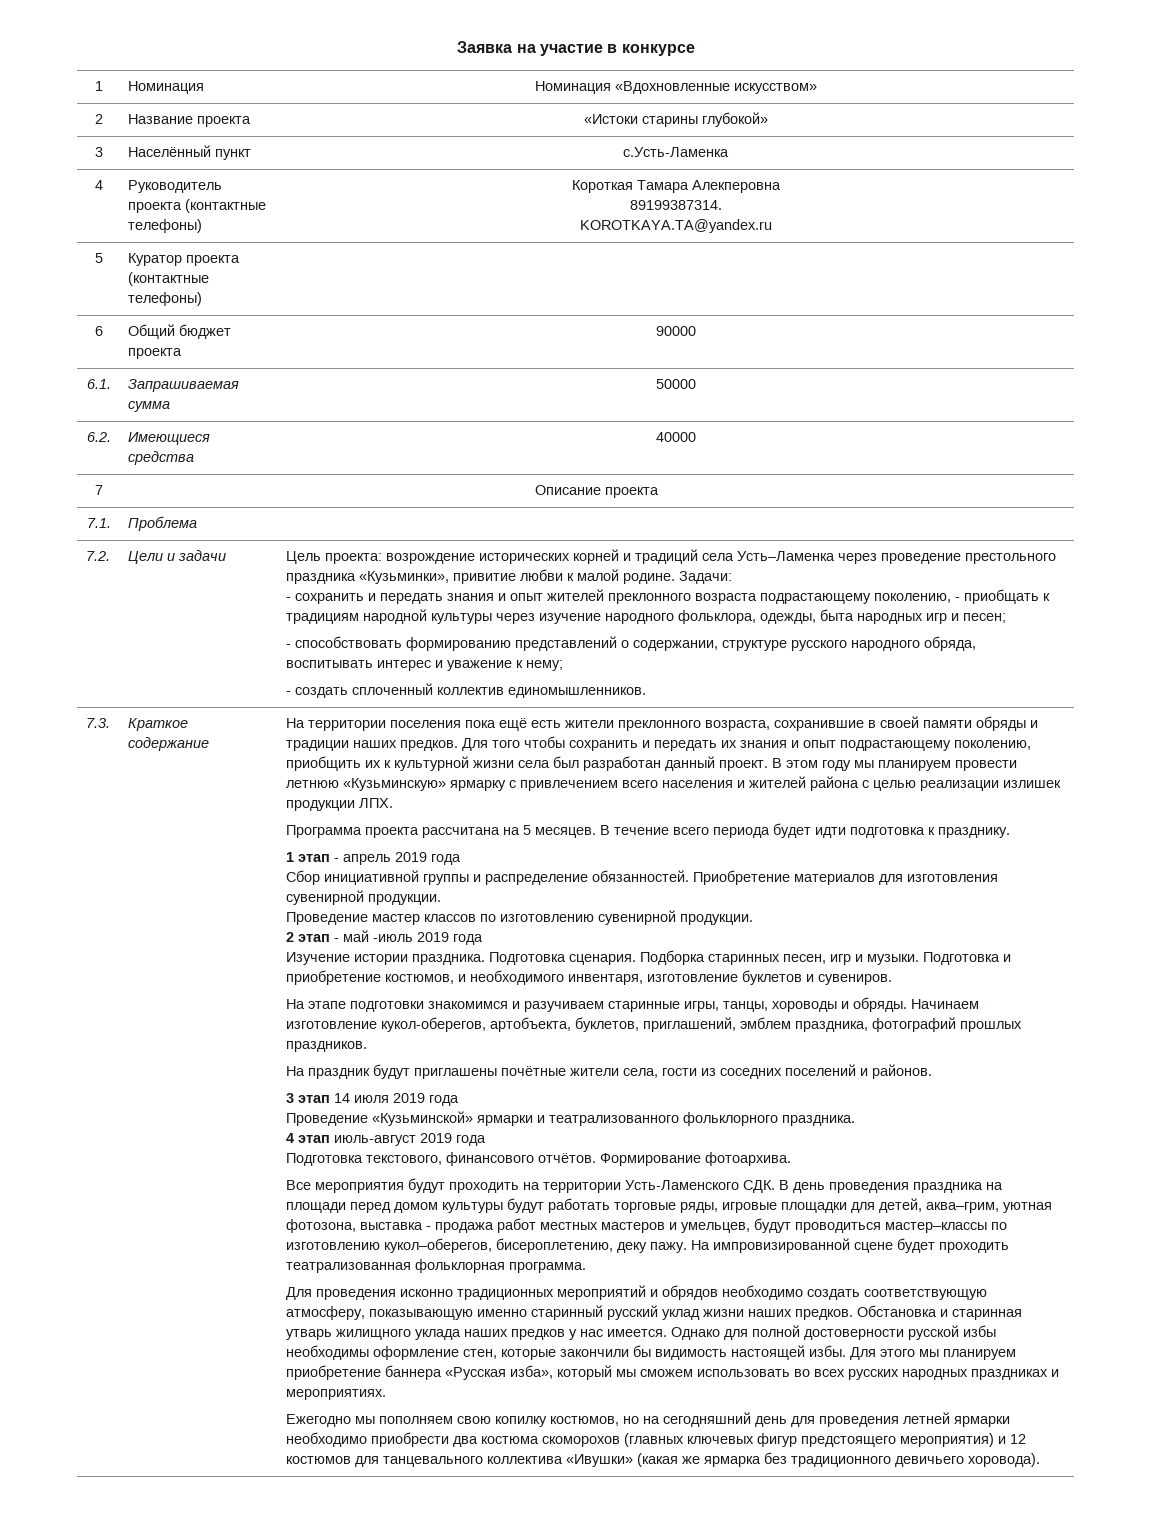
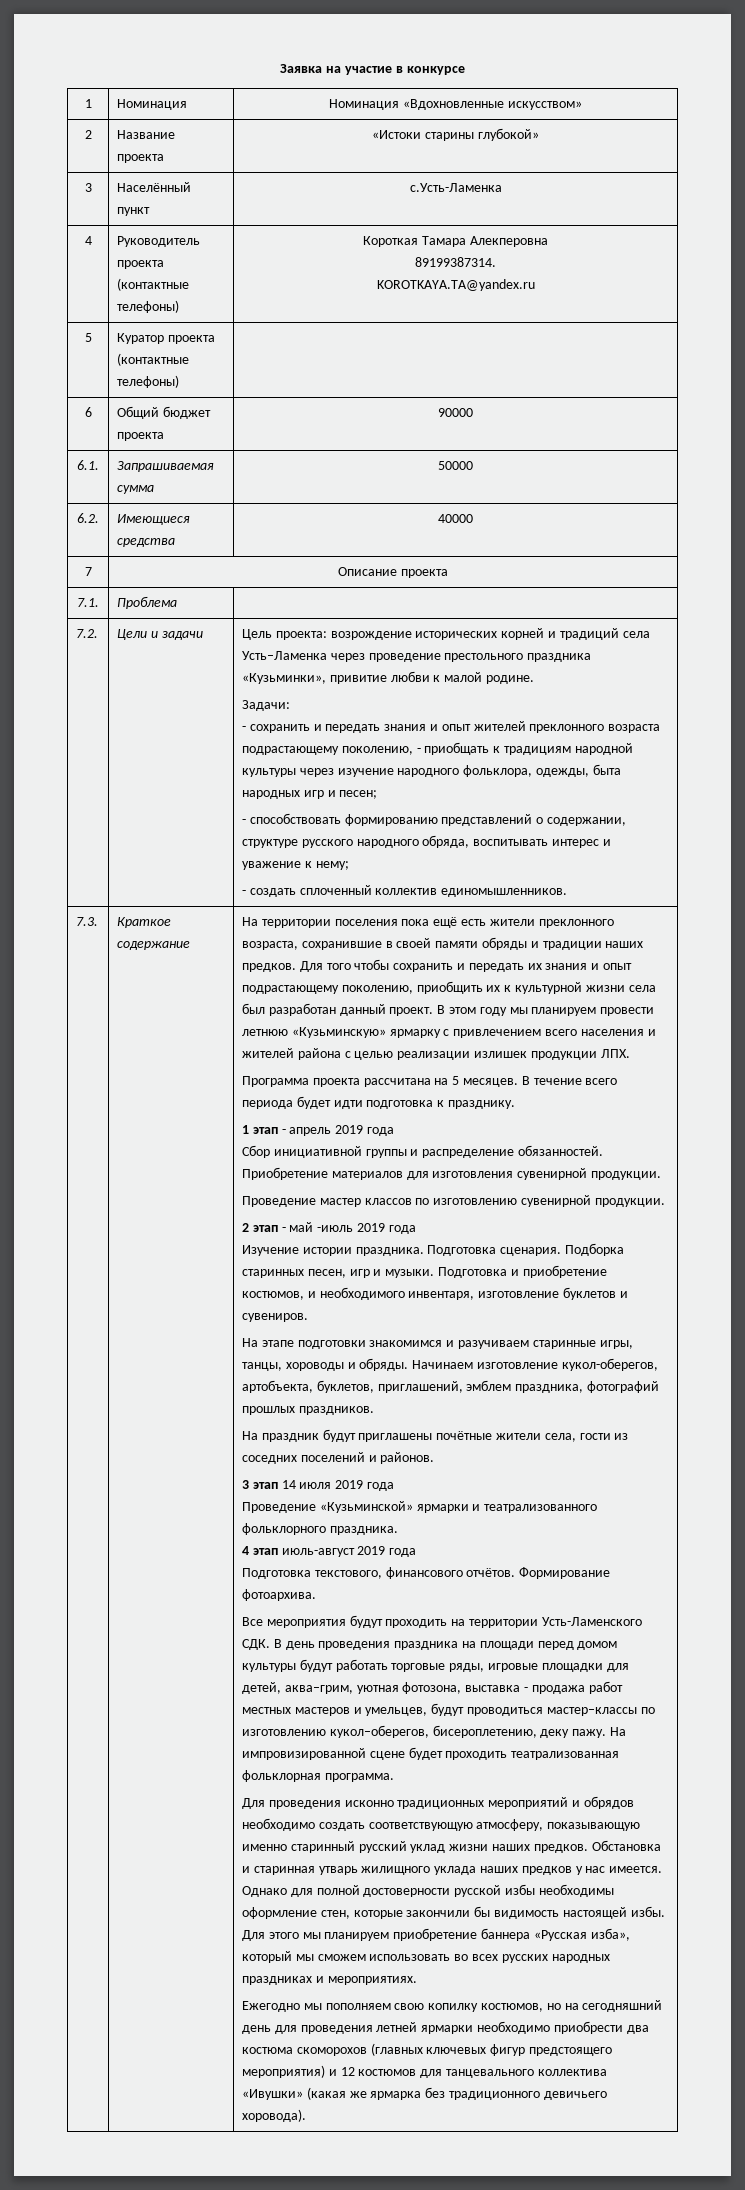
- Цель проекта: возрождение исторических корней и традиций села Усть–Ламенка через проведение престольного праздника «Кузьминки», привитие любви к малой родине. Задачи:
+ Цель проекта: возрождение исторических корней и традиций села Усть–Ламенка через проведение престольного праздника «Кузьминки», привитие любви к малой родине.
+ Задачи:

